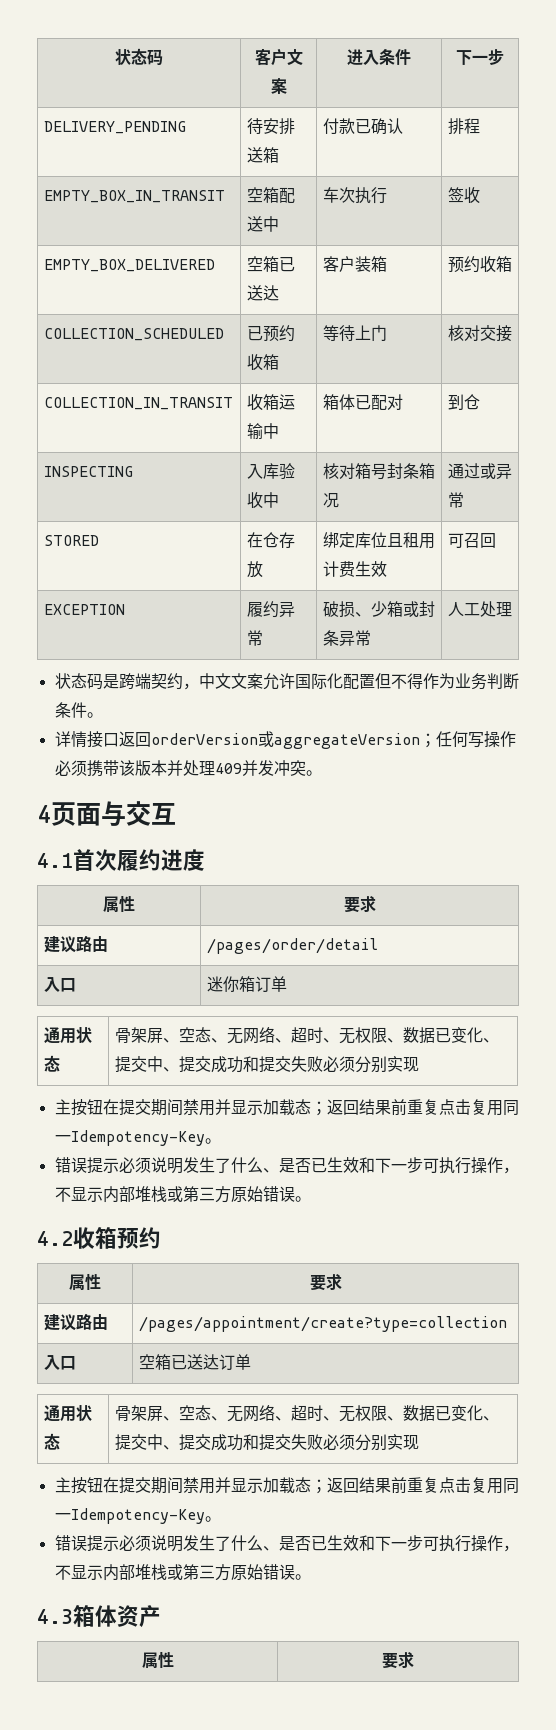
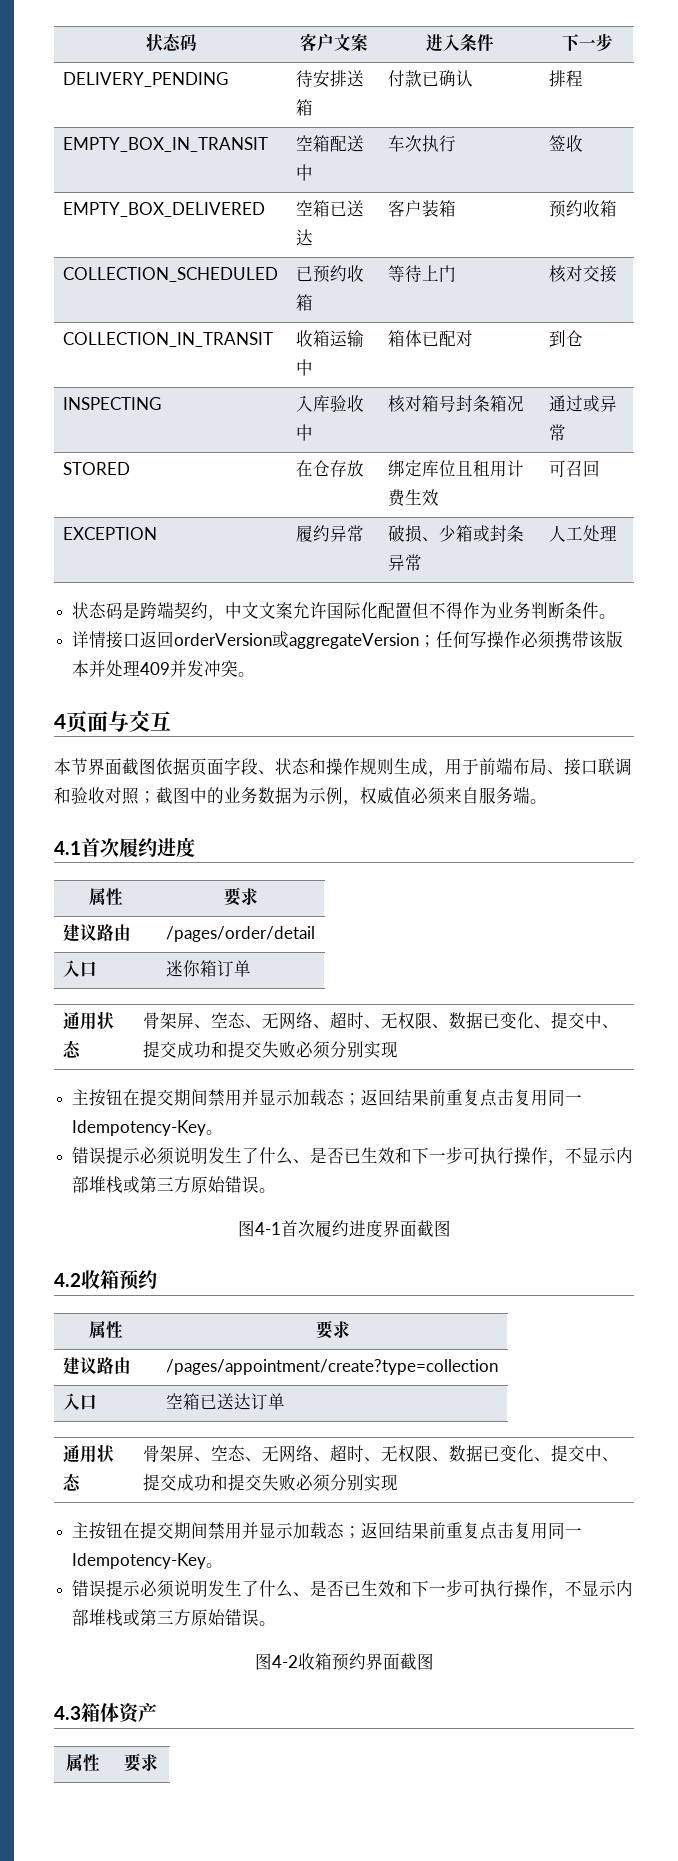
+ 本节界面截图依据页面字段、状态和操作规则生成，用于前端布局、接口联调和验收对照；截图中的业务数据为示例，权威值必须来自服务端。
+ 图4-1首次履约进度界面截图
+ 图4-2收箱预约界面截图

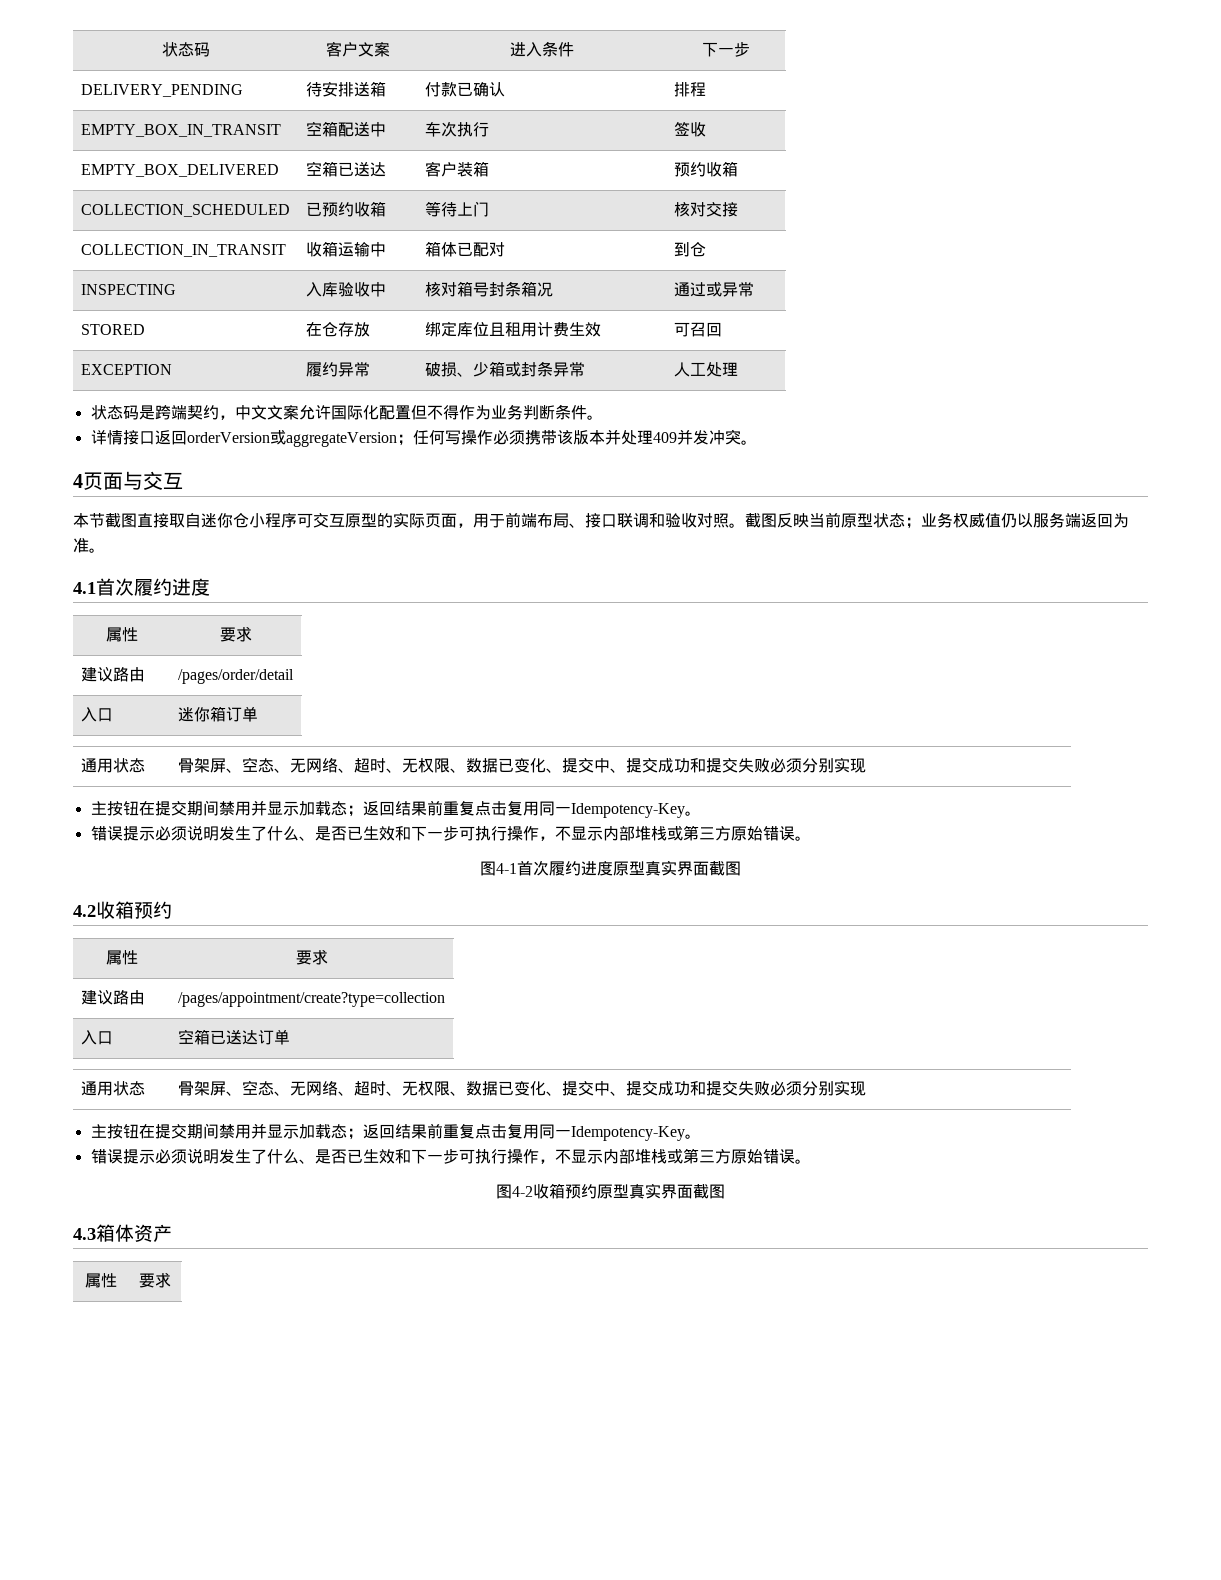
- 本节界面截图依据页面字段、状态和操作规则生成，用于前端布局、接口联调和验收对照；截图中的业务数据为示例，权威值必须来自服务端。
+ 本节截图直接取自迷你仓小程序可交互原型的实际页面，用于前端布局、接口联调和验收对照。截图反映当前原型状态；业务权威值仍以服务端返回为准。
- 图4-1首次履约进度界面截图
+ 图4-1首次履约进度原型真实界面截图
- 图4-2收箱预约界面截图
+ 图4-2收箱预约原型真实界面截图

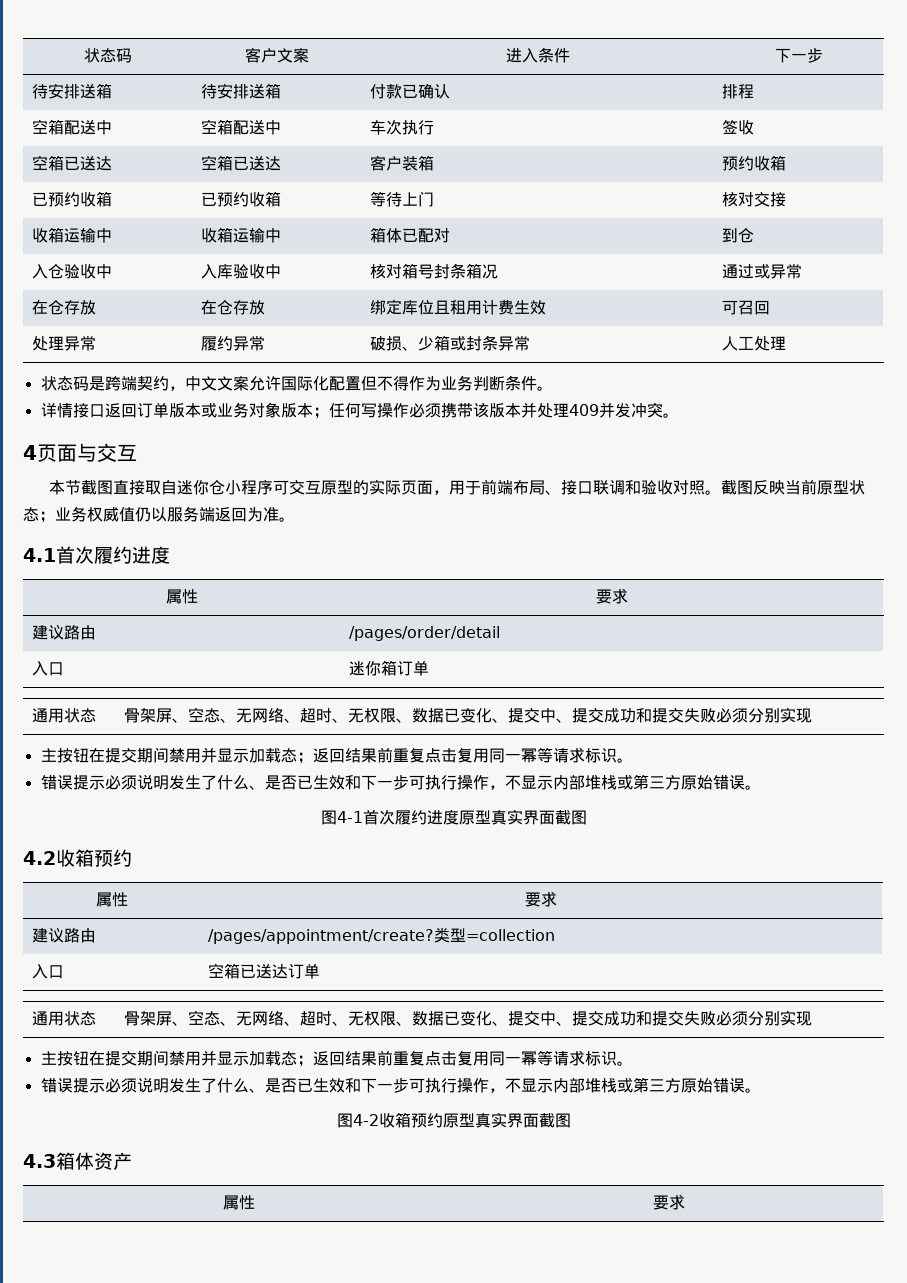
- DELIVERY_PENDING | 待安排送箱 | 付款已确认 | 排程
+ 待安排送箱 | 待安排送箱 | 付款已确认 | 排程
- EMPTY_BOX_IN_TRANSIT | 空箱配送中 | 车次执行 | 签收
+ 空箱配送中 | 空箱配送中 | 车次执行 | 签收
- EMPTY_BOX_DELIVERED | 空箱已送达 | 客户装箱 | 预约收箱
+ 空箱已送达 | 空箱已送达 | 客户装箱 | 预约收箱
- COLLECTION_SCHEDULED | 已预约收箱 | 等待上门 | 核对交接
+ 已预约收箱 | 已预约收箱 | 等待上门 | 核对交接
- COLLECTION_IN_TRANSIT | 收箱运输中 | 箱体已配对 | 到仓
+ 收箱运输中 | 收箱运输中 | 箱体已配对 | 到仓
- INSPECTING | 入库验收中 | 核对箱号封条箱况 | 通过或异常
+ 入仓验收中 | 入库验收中 | 核对箱号封条箱况 | 通过或异常
- STORED | 在仓存放 | 绑定库位且租用计费生效 | 可召回
+ 在仓存放 | 在仓存放 | 绑定库位且租用计费生效 | 可召回
- EXCEPTION | 履约异常 | 破损、少箱或封条异常 | 人工处理
+ 处理异常 | 履约异常 | 破损、少箱或封条异常 | 人工处理
- 详情接口返回orderVersion或aggregateVersion；任何写操作必须携带该版本并处理409并发冲突。
+ 详情接口返回订单版本或业务对象版本；任何写操作必须携带该版本并处理409并发冲突。
  入口 | 迷你箱订单
  通用状态 | 骨架屏、空态、无网络、超时、无权限、数据已变化、提交中、提交成功和提交失败必须分别实现
- 主按钮在提交期间禁用并显示加载态；返回结果前重复点击复用同一Idempotency-Key。
+ 主按钮在提交期间禁用并显示加载态；返回结果前重复点击复用同一幂等请求标识。
- 建议路由 | /pages/appointment/create?type=collection
+ 建议路由 | /pages/appointment/create?类型=collection
  入口 | 空箱已送达订单
  通用状态 | 骨架屏、空态、无网络、超时、无权限、数据已变化、提交中、提交成功和提交失败必须分别实现
- 主按钮在提交期间禁用并显示加载态；返回结果前重复点击复用同一Idempotency-Key。
+ 主按钮在提交期间禁用并显示加载态；返回结果前重复点击复用同一幂等请求标识。

